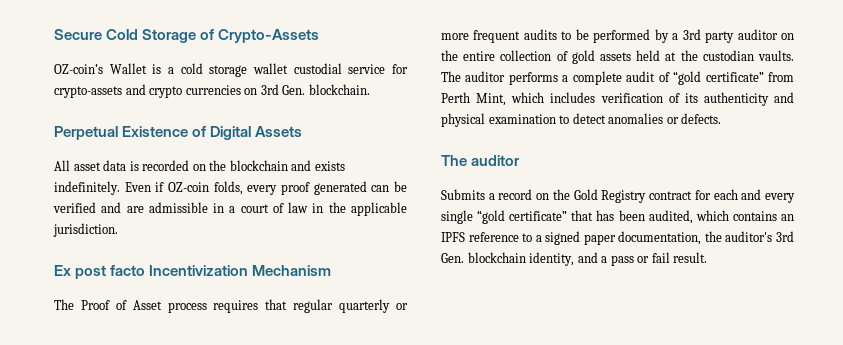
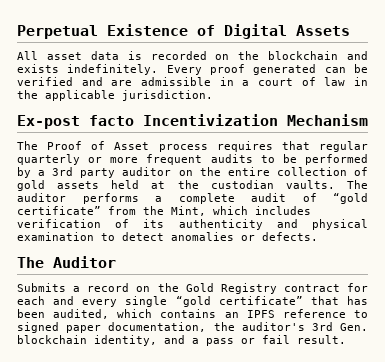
- Secure Cold Storage of Crypto-Assets
- OZ-coin’s Wallet is a cold storage wallet custodial service for crypto-assets and crypto currencies on 3rd Gen. blockchain.
- Even if OZ-coin folds, every proof generated can be verified and are admissible in a court of law in the applicable jurisdiction.
+ Every proof generated can be verified and are admissible in a court of law in the applicable jurisdiction.
- Ex post facto Incentivization Mechanism
+ Ex-post facto Incentivization Mechanism
- The auditor performs a complete audit of “gold certificate” from Perth Mint, which includes verification of its authenticity and physical examination to detect anomalies or defects.
- The auditor
+ The auditor performs a complete audit of “gold certificate” from the Mint, which includes verification of its authenticity and physical examination to detect anomalies or defects.
+ The Auditor
- Submits a record on the Gold Registry contract for each and every single “gold certificate” that has been audited, which contains an IPFS reference to a signed paper documentation, the auditor's 3rd Gen. blockchain identity, and a pass or fail result.
+ Submits a record on the Gold Registry contract for each and every single “gold certificate” that has been audited, which contains an IPFS reference to signed paper documentation, the auditor's 3rd Gen. blockchain identity, and a pass or fail result.

